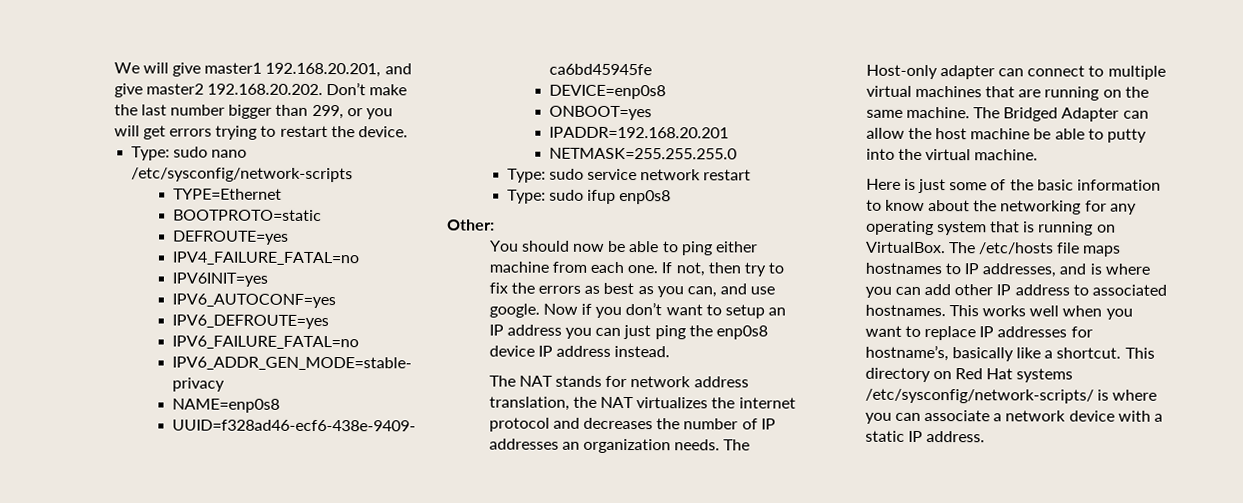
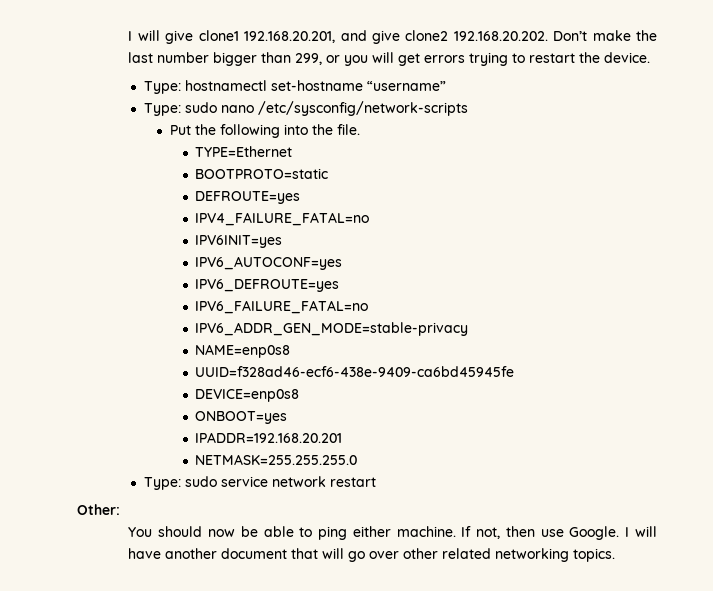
- We will give master1 192.168.20.201, and give master2 192.168.20.202. Don’t make the last number bigger than 299, or you will get errors trying to restart the device.
+ I will give clone1 192.168.20.201, and give clone2 192.168.20.202. Don’t make the last number bigger than 299, or you will get errors trying to restart the device.
+ Type: hostnamectl set-hostname “username”
+ Put the following into the file.
- Type: sudo ifup enp0s8
- You should now be able to ping either machine from each one. If not, then try to fix the errors as best as you can, and use google. Now if you don’t want to setup an IP address you can just ping the enp0s8 device IP address instead.
- The NAT stands for network address translation, the NAT virtualizes the internet protocol and decreases the number of IP addresses an organization needs. The Host-only adapter can connect to multiple virtual machines that are running on the same machine. The Bridged Adapter can allow the host machine be able to putty into the virtual machine.
- Here is just some of the basic information to know about the networking for any operating system that is running on VirtualBox. The /etc/hosts file maps hostnames to IP addresses, and is where you can add other IP address to associated hostnames. This works well when you want to replace IP addresses for hostname’s, basically like a shortcut. This directory on Red Hat systems /etc/sysconfig/network-scripts/ is where you can associate a network device with a static IP address.
+ You should now be able to ping either machine. If not, then use Google. I will have another document that will go over other related networking topics.

